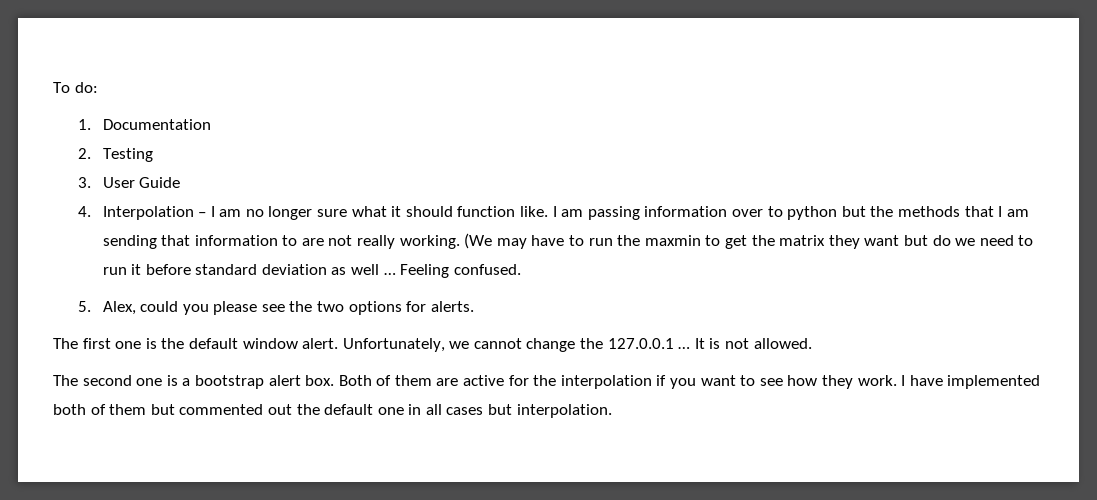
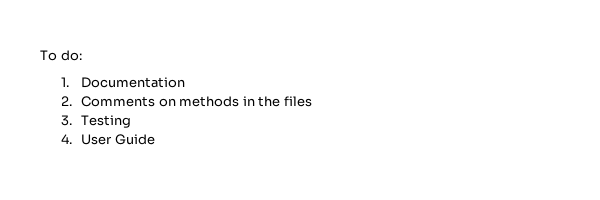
- 2. Testing
+ 2. Comments on methods in the files
+ 3. Testing
- 3. User Guide
+ 4. User Guide
- 4. Interpolation – I am no longer sure what it should function like. I am passing information over to python but the methods that I am sending that information to are not really working. (We may have to run the maxmin to get the matrix they want but do we need to run it before standard deviation as well … Feeling confused.
- 5. Alex, could you please see the two options for alerts.
- The first one is the default window alert. Unfortunately, we cannot change the 127.0.0.1 … It is not allowed.
- The second one is a bootstrap alert box. Both of them are active for the interpolation if you want to see how they work. I have implemented both of them but commented out the default one in all cases but interpolation.

